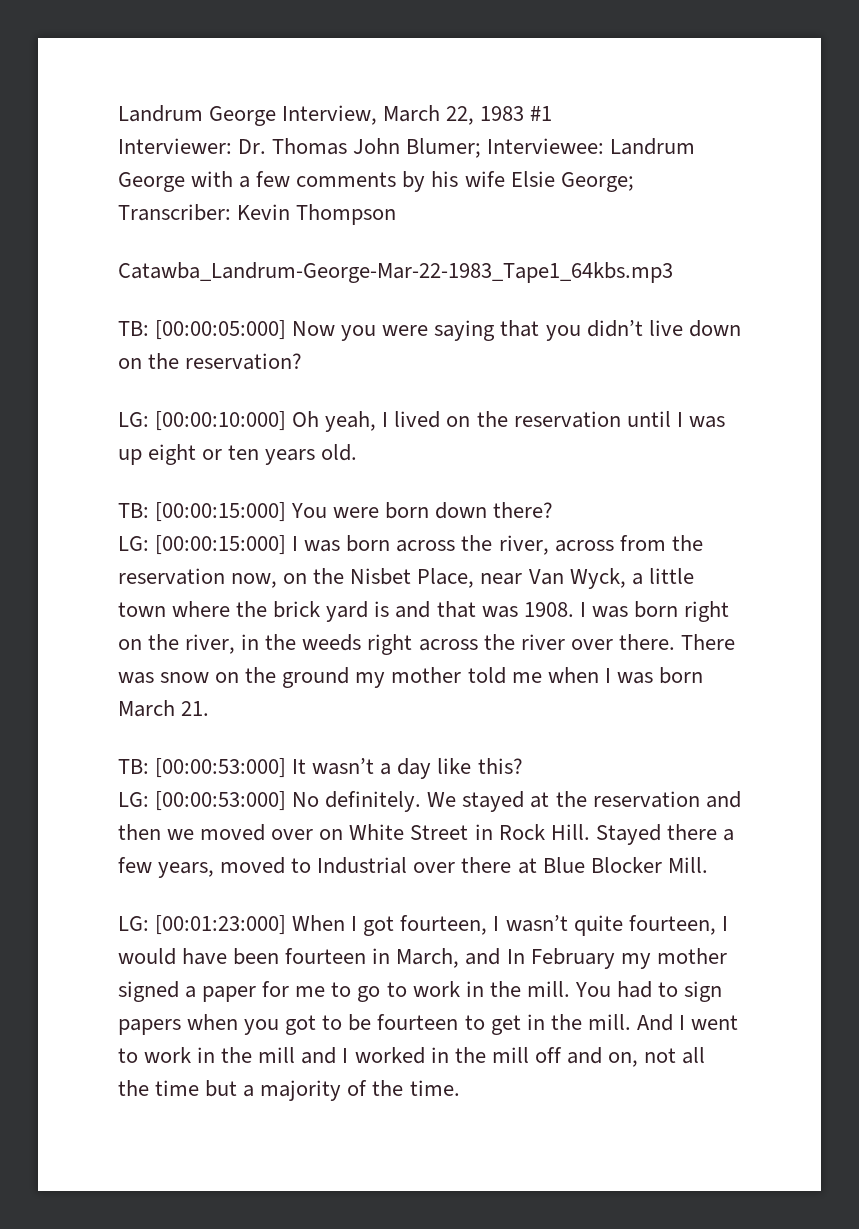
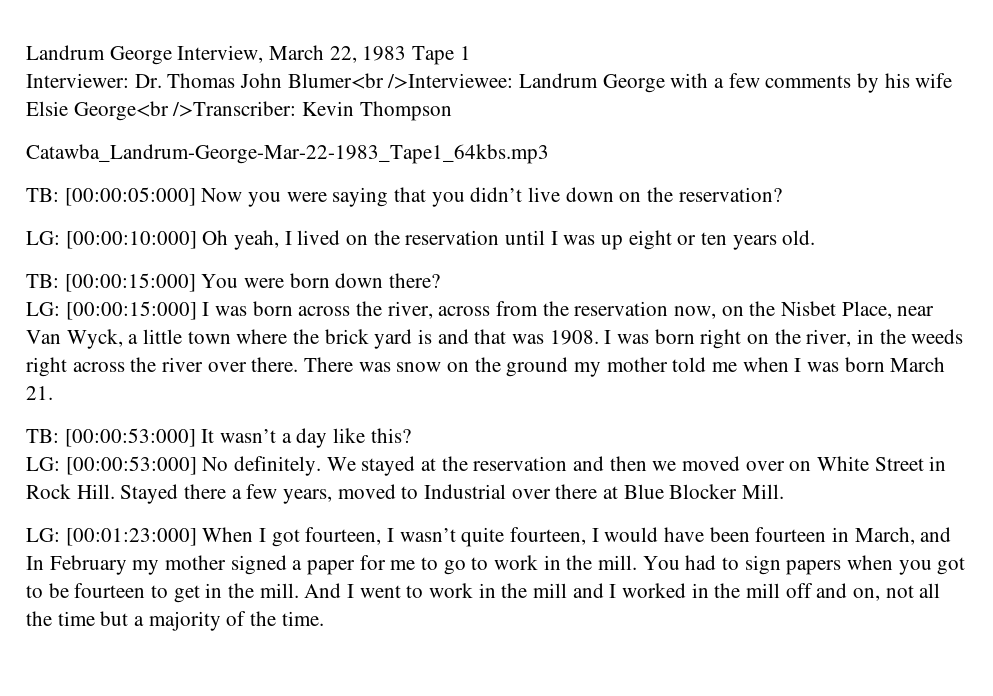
- Landrum George Interview, March 22, 1983 #1
+ Landrum George Interview, March 22, 1983 Tape 1
- Interviewer: Dr. Thomas John Blumer; Interviewee: Landrum George with a few comments by his wife Elsie George; Transcriber: Kevin Thompson
+ Interviewer: Dr. Thomas John Blumer<br />Interviewee: Landrum George with a few comments by his wife Elsie George<br />Transcriber: Kevin Thompson

